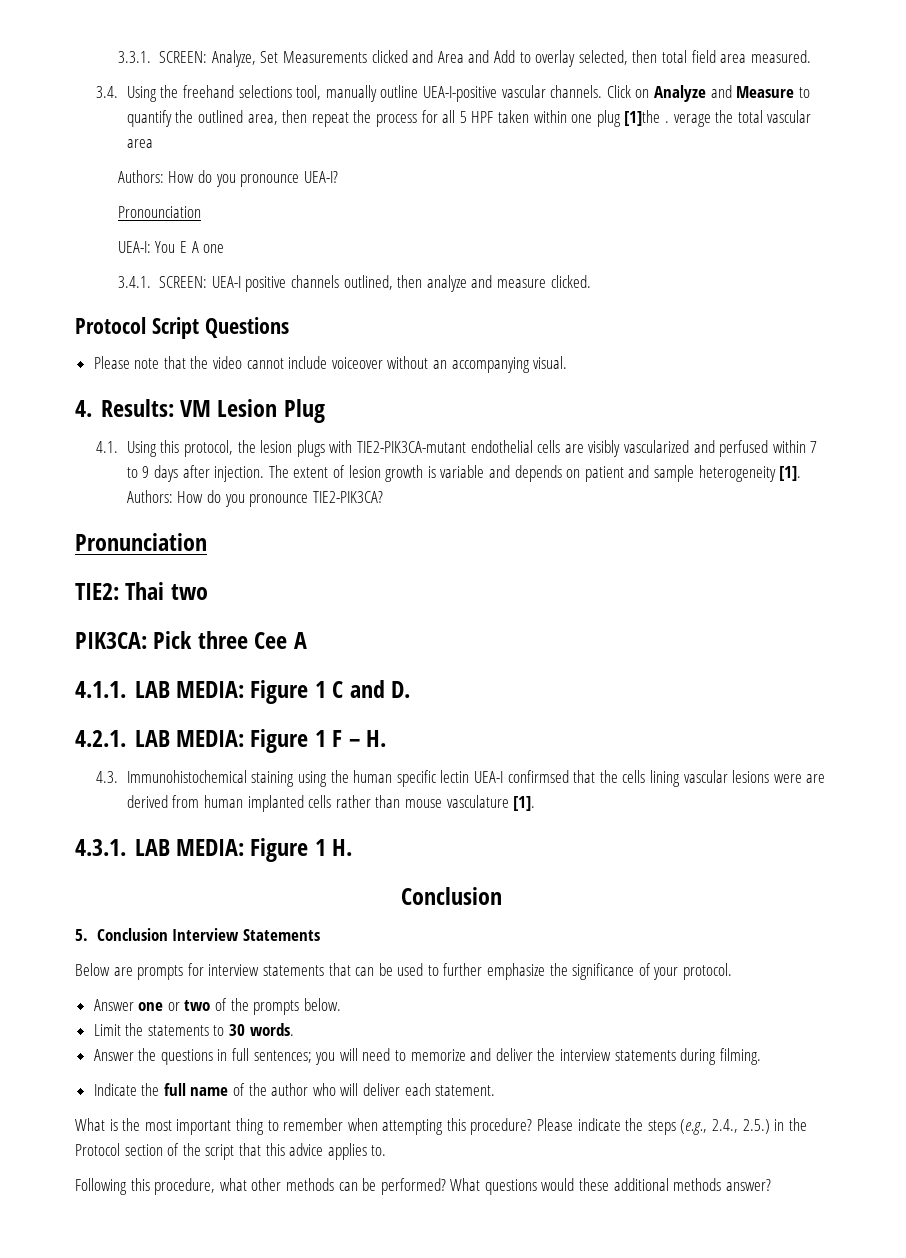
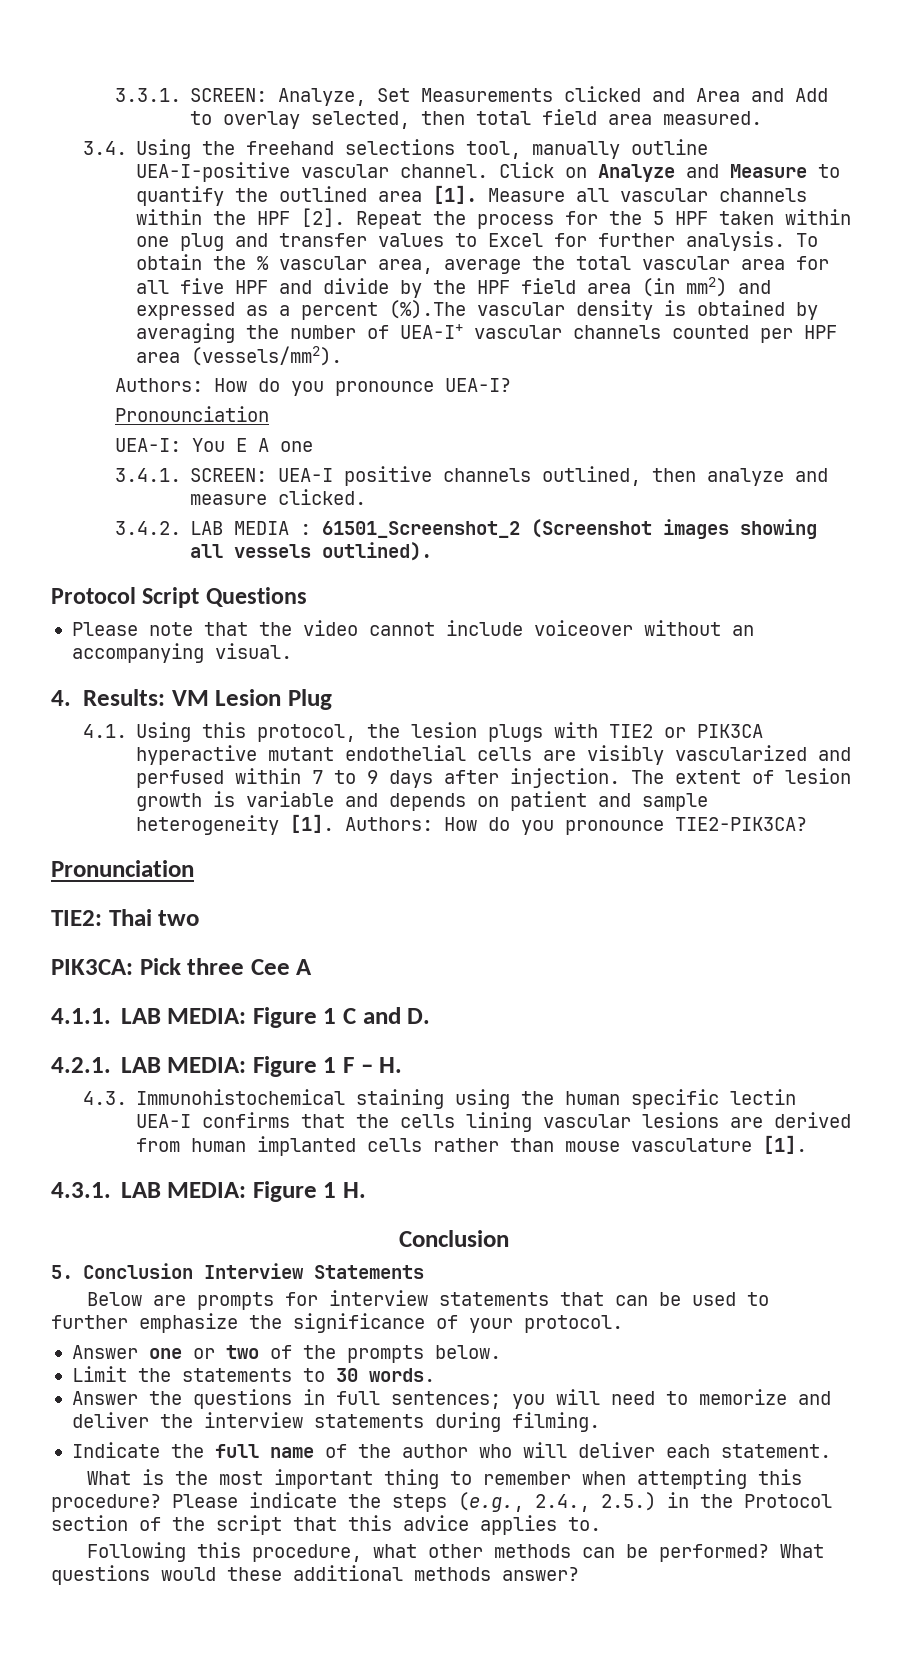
- 3.4. Using the freehand selections tool, manually outline UEA-I-positive vascular channels.
+ 3.4. Using the freehand selections tool, manually outline UEA-I-positive vascular channel.
- Click on Analyze and Measure to quantify the outlined area, then repeat the process for all 5 HPF taken within one plug [1]the . verage the total vascular area
+ Click on Analyze and Measure to quantify the outlined area [1]. Measure all vascular channels within the HPF [2]. Repeat the process for the 5 HPF taken within one plug and transfer values to Excel for further analysis. To obtain the % vascular area, average the total vascular area for all five HPF and divide by the HPF field area (in mm2) and expressed as a percent (%).The vascular density is obtained by averaging the number of UEA-I+ vascular channels counted per HPF area (vessels/mm2).
+ 3.4.2. LAB MEDIA : 61501_Screenshot_2 (Screenshot images showing all vessels outlined).
- 4.1. Using this protocol, the lesion plugs with TIE2-PIK3CA-mutant endothelial cells are visibly vascularized and perfused within 7 to 9 days after injection.
+ 4.1. Using this protocol, the lesion plugs with TIE2 or PIK3CA hyperactive mutant endothelial cells are visibly vascularized and perfused within 7 to 9 days after injection.
- 4.3. Immunohistochemical staining using the human specific lectin UEA-I confirmsed that the cells lining vascular lesions were are derived from human implanted cells rather than mouse vasculature [1].
+ 4.3. Immunohistochemical staining using the human specific lectin UEA-I confirms that the cells lining vascular lesions are derived from human implanted cells rather than mouse vasculature [1].

